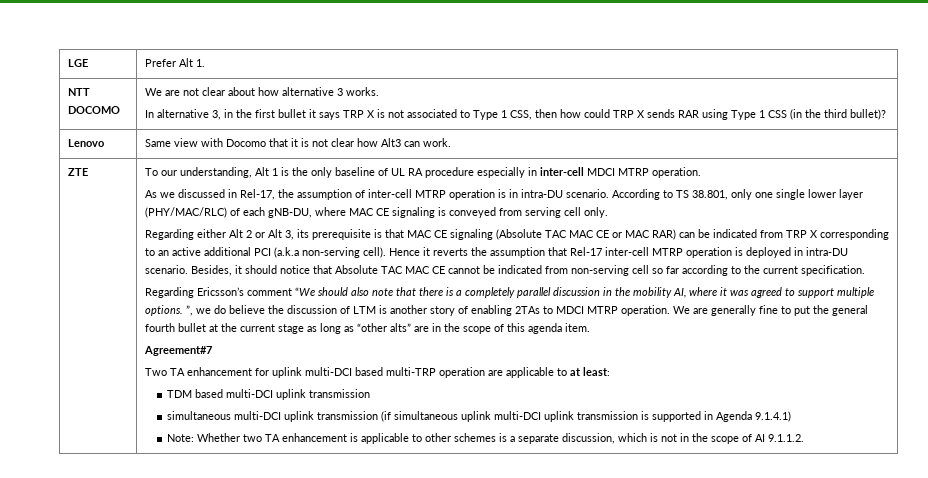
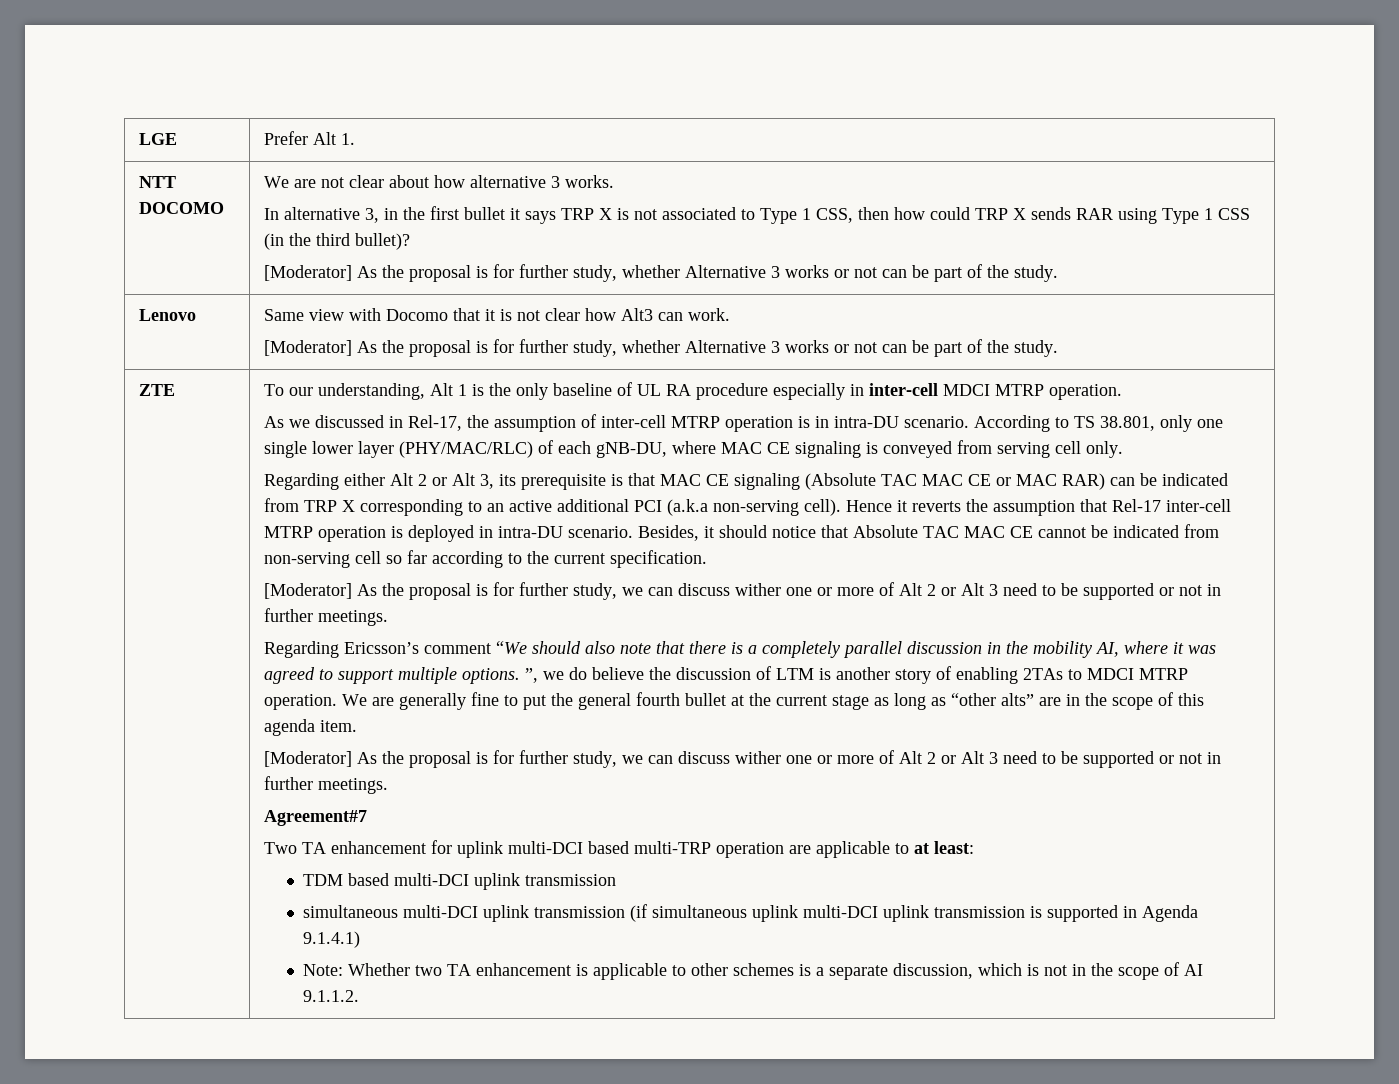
  In alternative 3, in the first bullet it says TRP X is not associated to Type 1 CSS, then how could TRP X sends RAR using Type 1 CSS (in the third bullet)?
+ [Moderator] As the proposal is for further study, whether Alternative 3 works or not can be part of the study.
  Lenovo | Same view with Docomo that it is not clear how Alt3 can work.
+ [Moderator] As the proposal is for further study, whether Alternative 3 works or not can be part of the study.
  Besides, it should notice that Absolute TAC MAC CE cannot be indicated from non-serving cell so far according to the current specification.
+ [Moderator] As the proposal is for further study, we can discuss wither one or more of Alt 2 or Alt 3 need to be supported or not in further meetings.
  We are generally fine to put the general fourth bullet at the current stage as long as “other alts” are in the scope of this agenda item.
+ [Moderator] As the proposal is for further study, we can discuss wither one or more of Alt 2 or Alt 3 need to be supported or not in further meetings.

